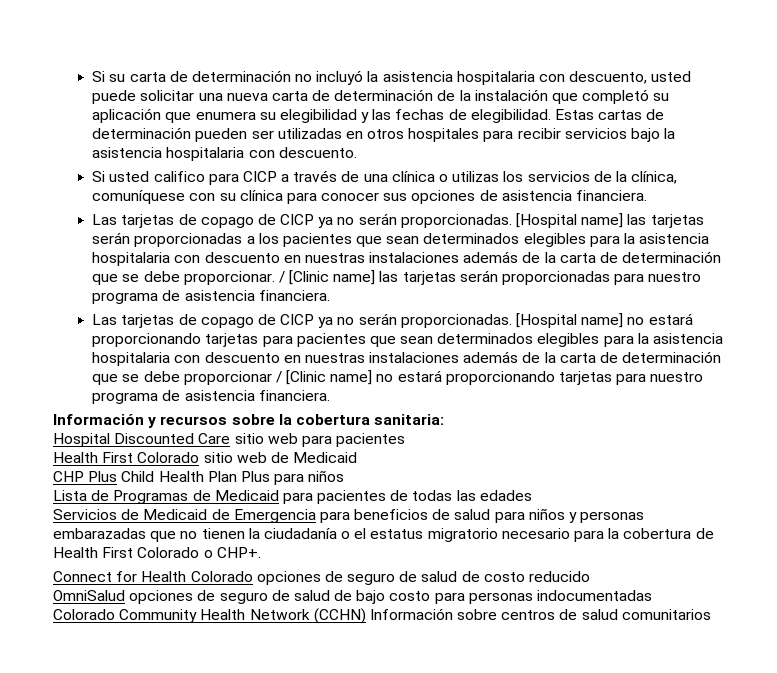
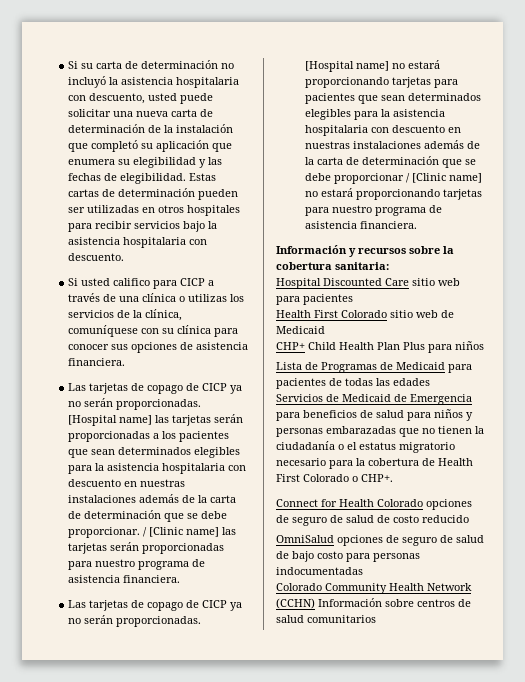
- CHP Plus Child Health Plan Plus para niños
+ CHP+ Child Health Plan Plus para niños

